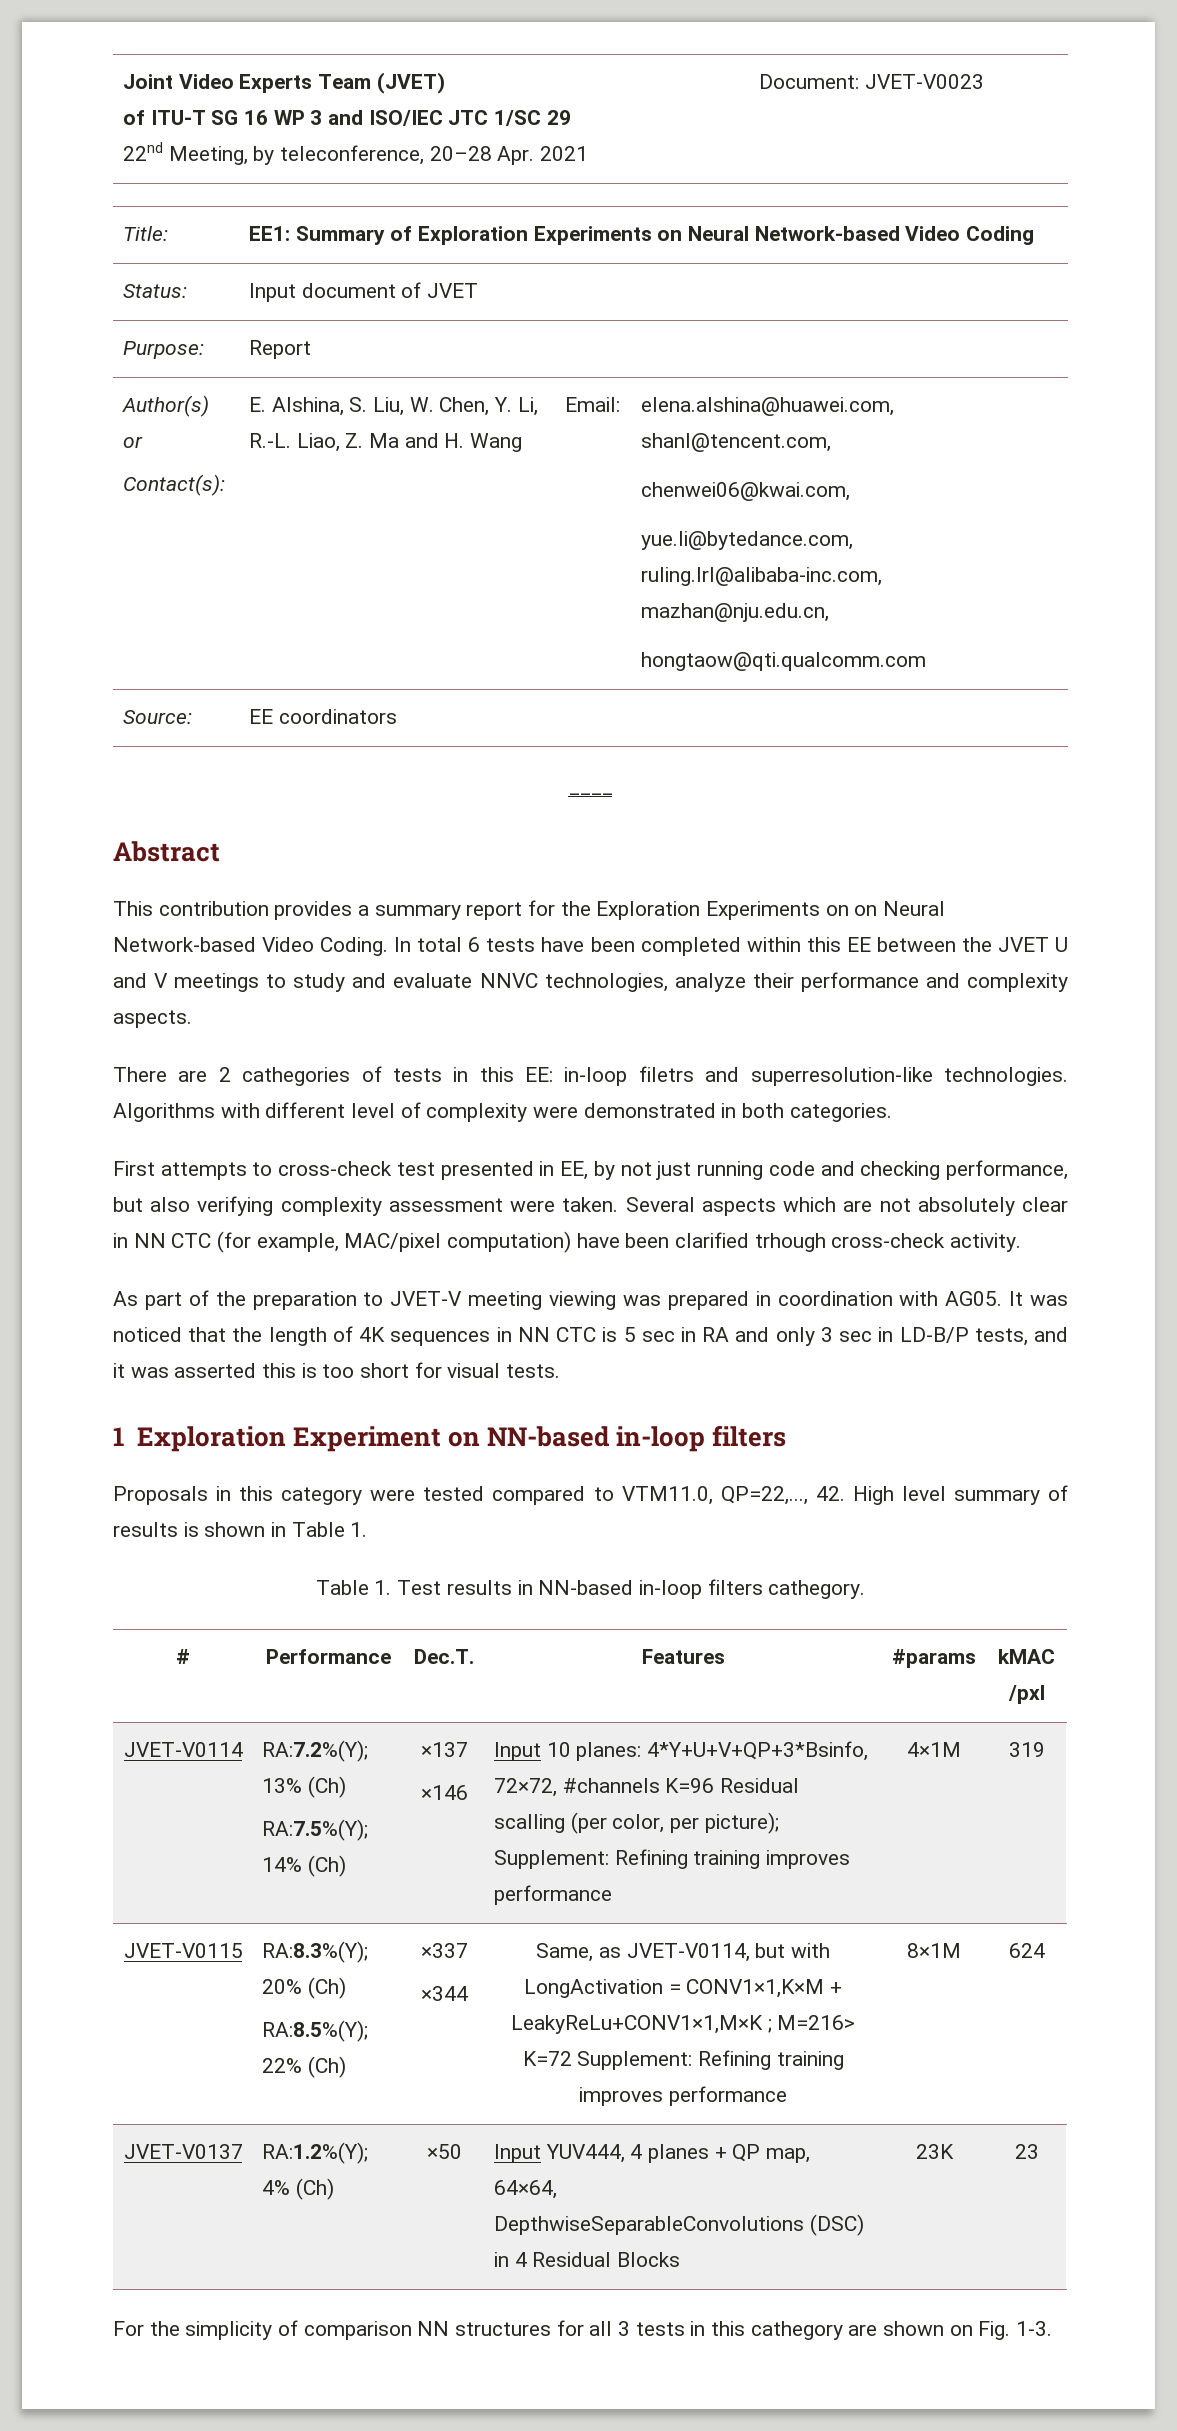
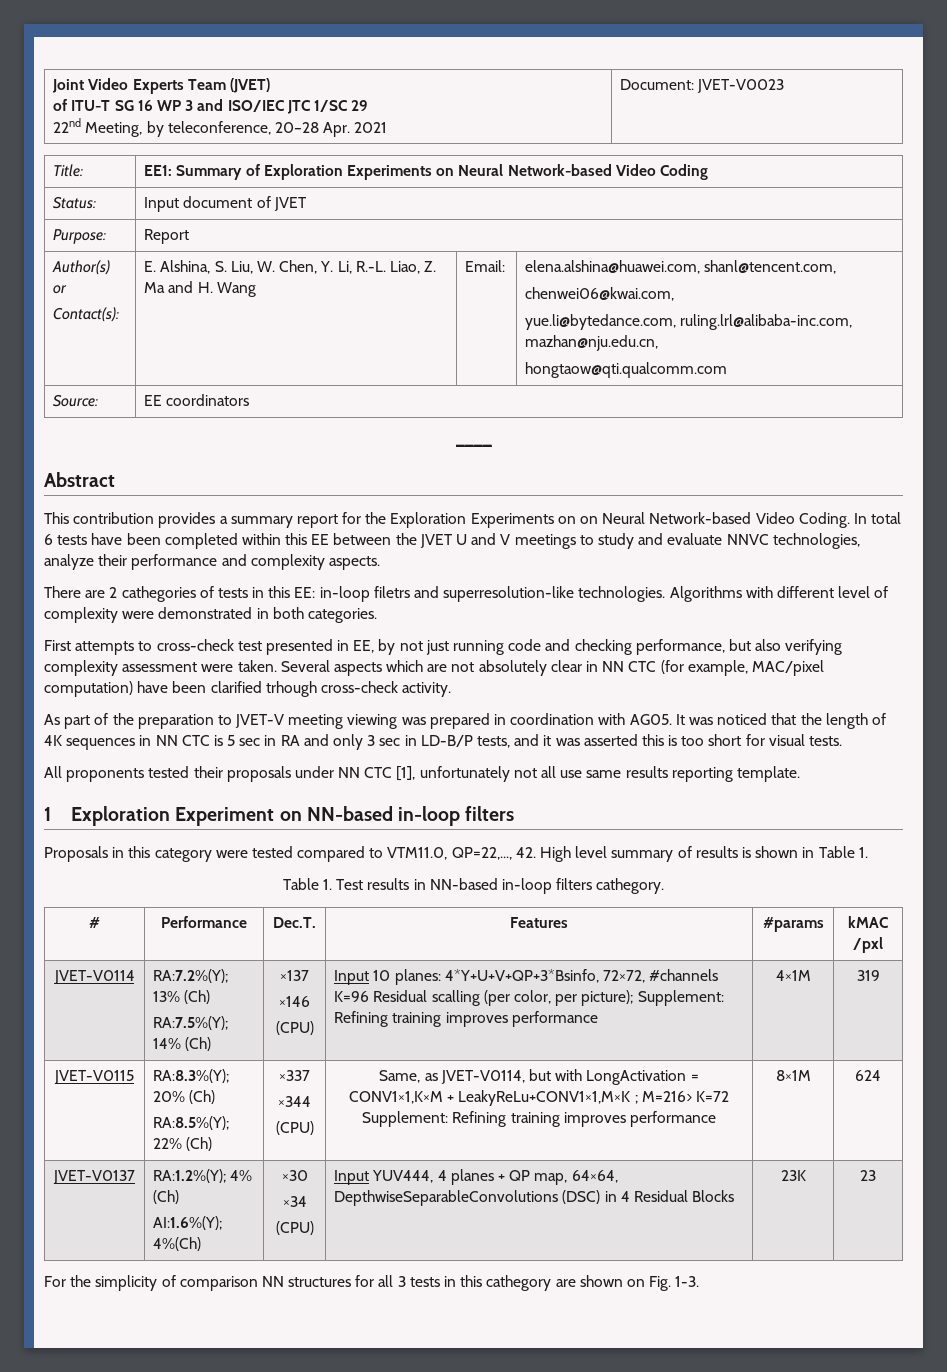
+ All proponents tested their proposals under NN CTC [1], unfortunately not all use same results reporting template.
  JVET-V0114 | RA:7.2%(Y); 13% (Ch)
  RA:7.5%(Y); 14% (Ch) | ×137
- ×146 | Input 10 planes: 4*Y+U+V+QP+3*Bsinfo, 72×72, #channels K=96 Residual scalling (per color, per picture); Supplement: Refining training improves performance | 4×1M | 319
+ ×146
+ (CPU) | Input 10 planes: 4*Y+U+V+QP+3*Bsinfo, 72×72, #channels K=96 Residual scalling (per color, per picture); Supplement: Refining training improves performance | 4×1M | 319
  JVET-V0115 | RA:8.3%(Y); 20% (Ch)
  RA:8.5%(Y); 22% (Ch) | ×337
- ×344 | Same, as JVET-V0114, but with LongActivation = CONV1×1,K×M + LeakyReLu+CONV1×1,M×K ; M=216> K=72 Supplement: Refining training improves performance | 8×1M | 624
+ ×344
+ (CPU) | Same, as JVET-V0114, but with LongActivation = CONV1×1,K×M + LeakyReLu+CONV1×1,M×K ; M=216> K=72 Supplement: Refining training improves performance | 8×1M | 624
- JVET-V0137 | RA:1.2%(Y); 4% (Ch) | ×50 | Input YUV444, 4 planes + QP map, 64×64, DepthwiseSeparableConvolutions (DSC) in 4 Residual Blocks | 23K | 23
+ JVET-V0137 | RA:1.2%(Y); 4% (Ch)
+ AI:1.6%(Y); 4%(Ch) | ×30
+ ×34
+ (CPU) | Input YUV444, 4 planes + QP map, 64×64, DepthwiseSeparableConvolutions (DSC) in 4 Residual Blocks | 23K | 23

